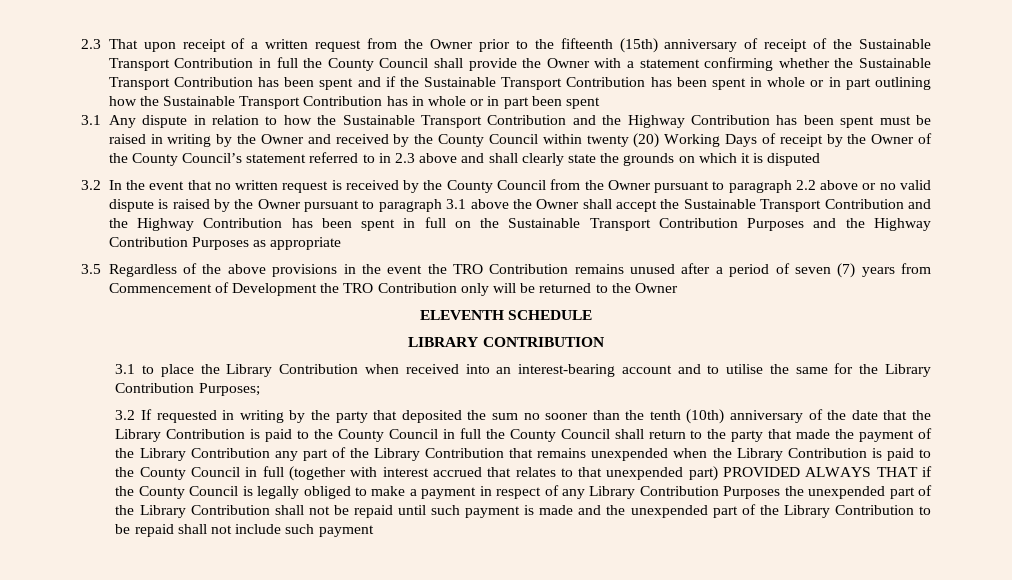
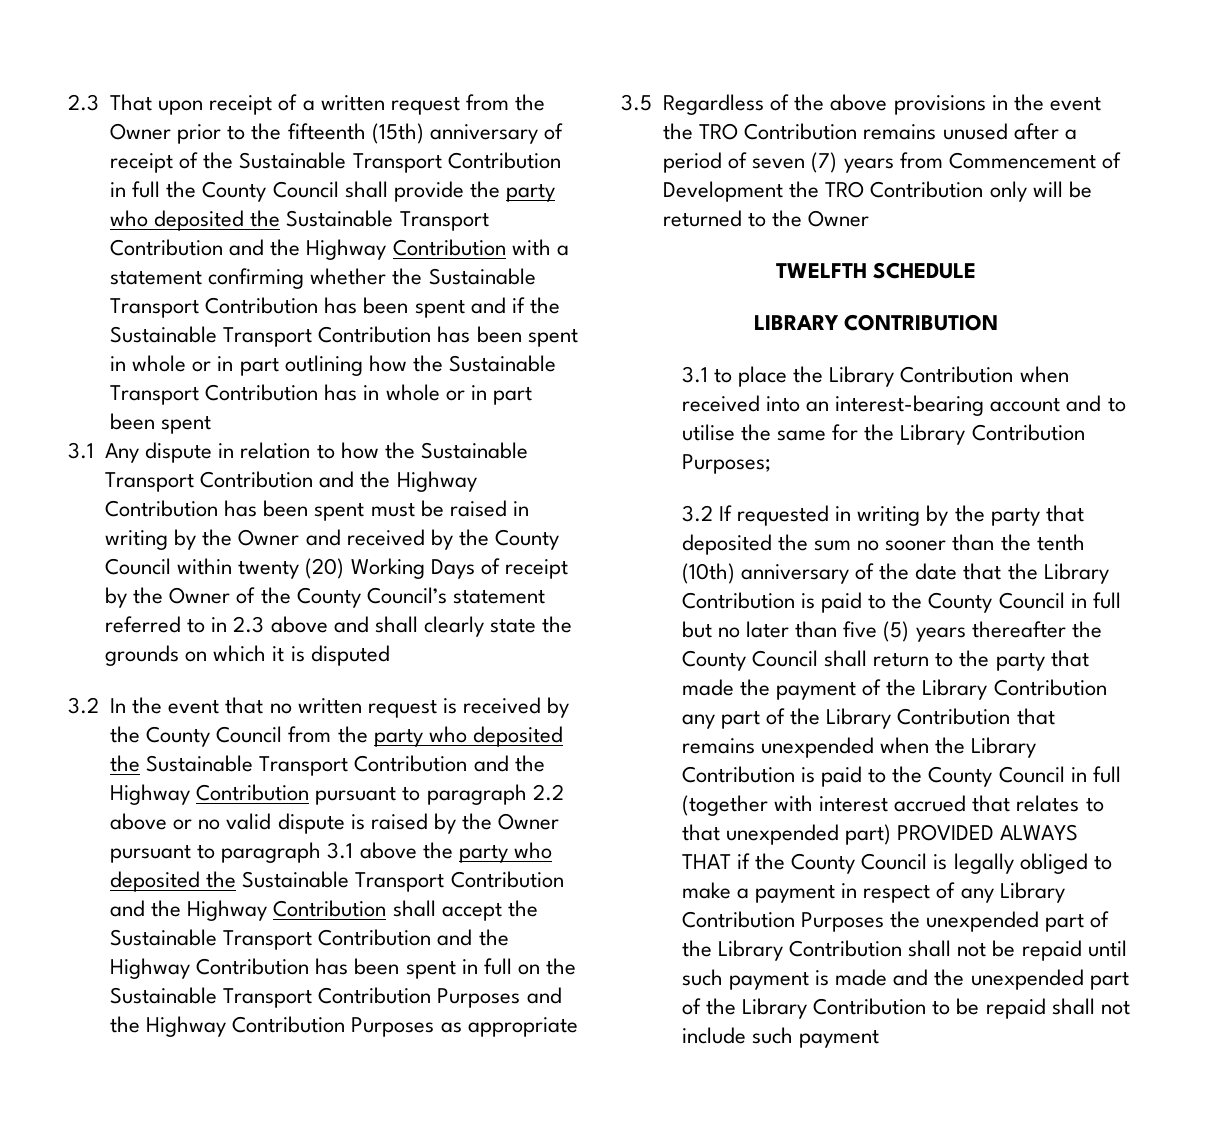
- 2.3 That upon receipt of a written request from the Owner prior to the fifteenth (15th) anniversary of receipt of the Sustainable Transport Contribution in full the County Council shall provide the Owner with a statement confirming whether the Sustainable Transport Contribution has been spent and if the Sustainable Transport Contribution has been spent in whole or in part outlining how the Sustainable Transport Contribution has in whole or in part been spent
+ 2.3 That upon receipt of a written request from the Owner prior to the fifteenth (15th) anniversary of receipt of the Sustainable Transport Contribution in full the County Council shall provide the party who deposited the Sustainable Transport Contribution and the Highway Contribution with a statement confirming whether the Sustainable Transport Contribution has been spent and if the Sustainable Transport Contribution has been spent in whole or in part outlining how the Sustainable Transport Contribution has in whole or in part been spent
- 3.2 In the event that no written request is received by the County Council from the Owner pursuant to paragraph 2.2 above or no valid dispute is raised by the Owner pursuant to paragraph 3.1 above the Owner shall accept the Sustainable Transport Contribution and the Highway Contribution has been spent in full on the Sustainable Transport Contribution Purposes and the Highway Contribution Purposes as appropriate
+ 3.2 In the event that no written request is received by the County Council from the party who deposited the Sustainable Transport Contribution and the Highway Contribution pursuant to paragraph 2.2 above or no valid dispute is raised by the Owner pursuant to paragraph 3.1 above the party who deposited the Sustainable Transport Contribution and the Highway Contribution shall accept the Sustainable Transport Contribution and the Highway Contribution has been spent in full on the Sustainable Transport Contribution Purposes and the Highway Contribution Purposes as appropriate
- ELEVENTH SCHEDULE
+ TWELFTH SCHEDULE
- 3.2 If requested in writing by the party that deposited the sum no sooner than the tenth (10th) anniversary of the date that the Library Contribution is paid to the County Council in full the County Council shall return to the party that made the payment of the Library Contribution any part of the Library Contribution that remains unexpended when the Library Contribution is paid to the County Council in full (together with interest accrued that relates to that unexpended part) PROVIDED ALWAYS THAT if the County Council is legally obliged to make a payment in respect of any Library Contribution Purposes the unexpended part of the Library Contribution shall not be repaid until such payment is made and the unexpended part of the Library Contribution to be repaid shall not include such payment
+ 3.2 If requested in writing by the party that deposited the sum no sooner than the tenth (10th) anniversary of the date that the Library Contribution is paid to the County Council in full but no later than five (5) years thereafter the County Council shall return to the party that made the payment of the Library Contribution any part of the Library Contribution that remains unexpended when the Library Contribution is paid to the County Council in full (together with interest accrued that relates to that unexpended part) PROVIDED ALWAYS THAT if the County Council is legally obliged to make a payment in respect of any Library Contribution Purposes the unexpended part of the Library Contribution shall not be repaid until such payment is made and the unexpended part of the Library Contribution to be repaid shall not include such payment

